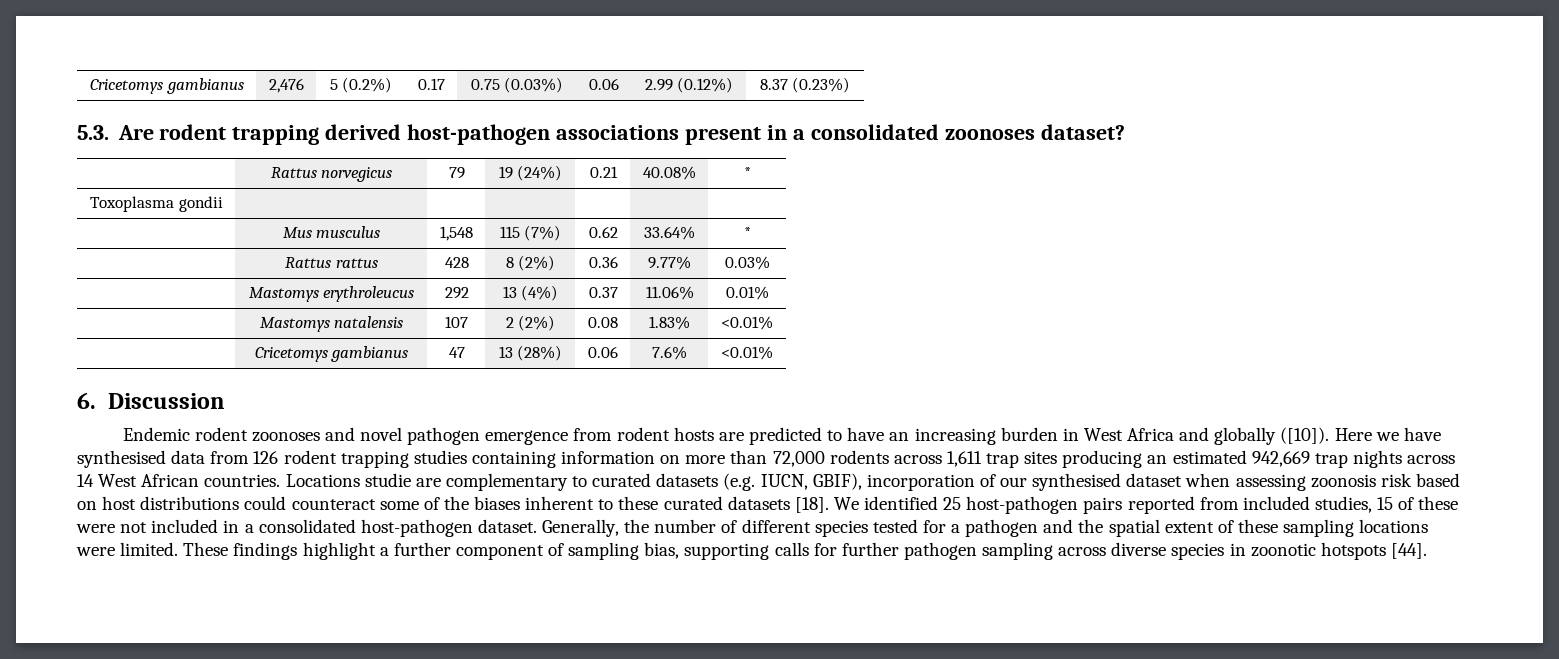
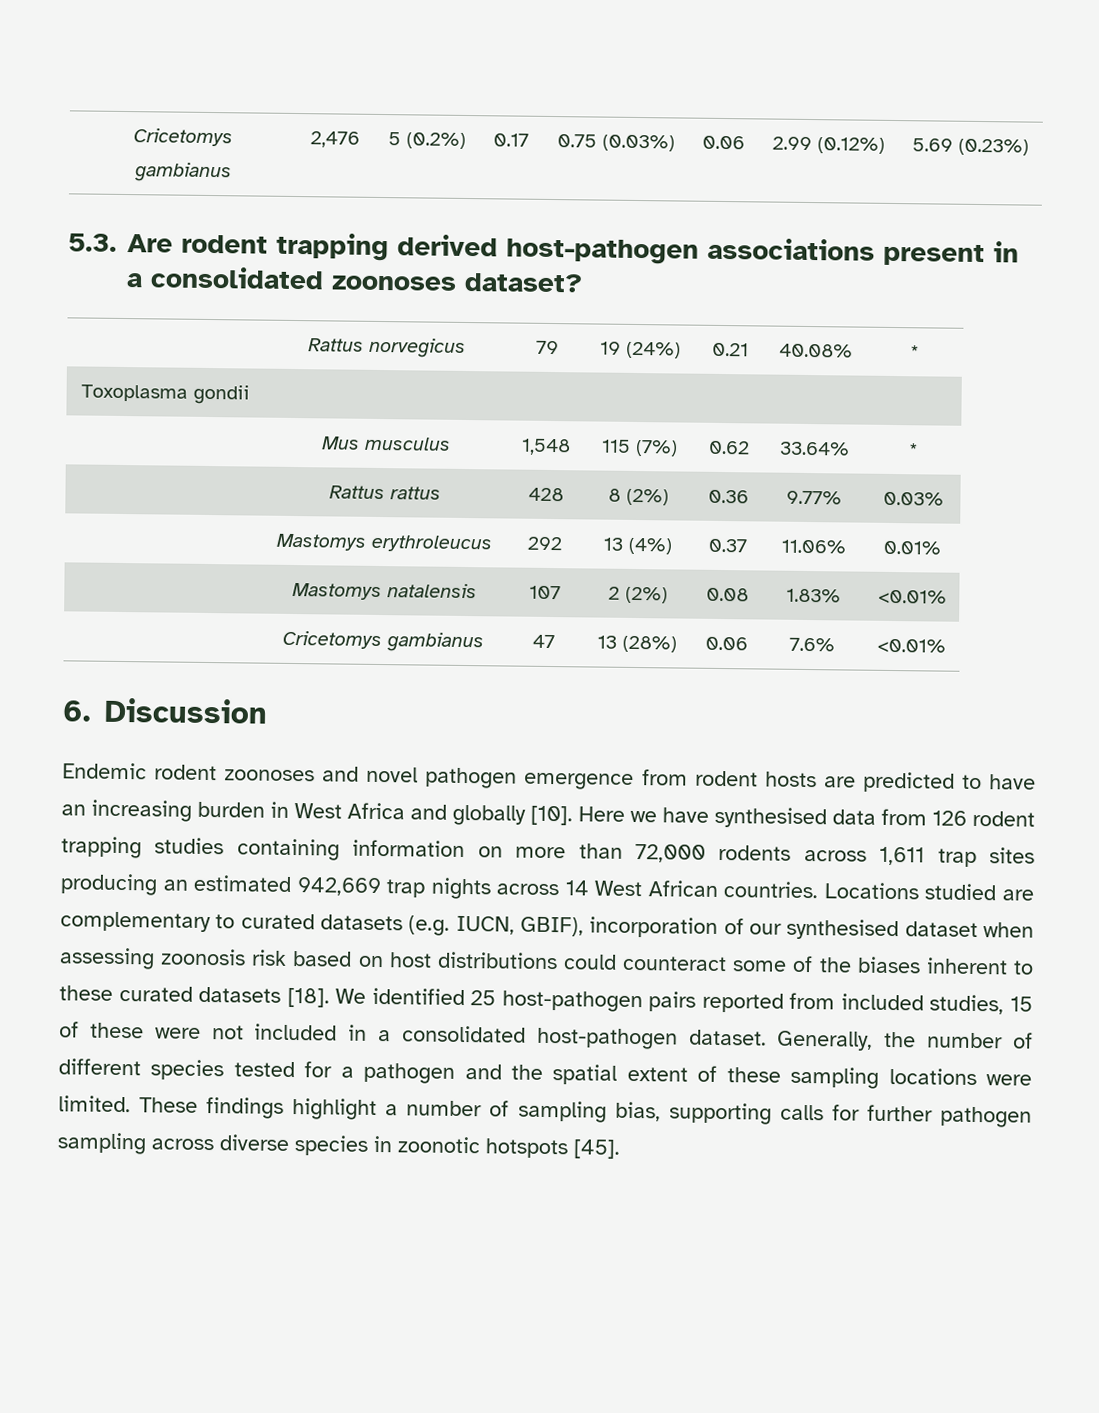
- Cricetomys gambianus | 2,476 | 5 (0.2%) | 0.17 | 0.75 (0.03%) | 0.06 | 2.99 (0.12%) | 8.37 (0.23%)
+ Cricetomys gambianus | 2,476 | 5 (0.2%) | 0.17 | 0.75 (0.03%) | 0.06 | 2.99 (0.12%) | 5.69 (0.23%)
- Endemic rodent zoonoses and novel pathogen emergence from rodent hosts are predicted to have an increasing burden in West Africa and globally ([10]).
+ Endemic rodent zoonoses and novel pathogen emergence from rodent hosts are predicted to have an increasing burden in West Africa and globally [10].
- Locations studie are complementary to curated datasets (e.g. IUCN, GBIF), incorporation of our synthesised dataset when assessing zoonosis risk based on host distributions could counteract some of the biases inherent to these curated datasets [18].
+ Locations studied are complementary to curated datasets (e.g. IUCN, GBIF), incorporation of our synthesised dataset when assessing zoonosis risk based on host distributions could counteract some of the biases inherent to these curated datasets [18].
- These findings highlight a further component of sampling bias, supporting calls for further pathogen sampling across diverse species in zoonotic hotspots [44].
+ These findings highlight a number of sampling bias, supporting calls for further pathogen sampling across diverse species in zoonotic hotspots [45].

